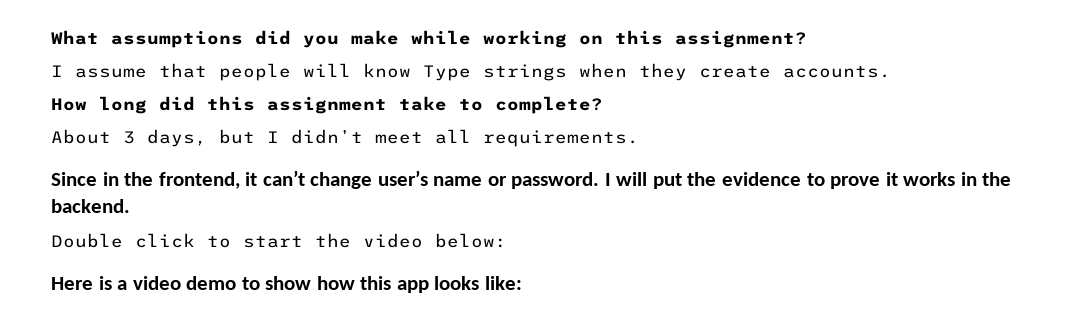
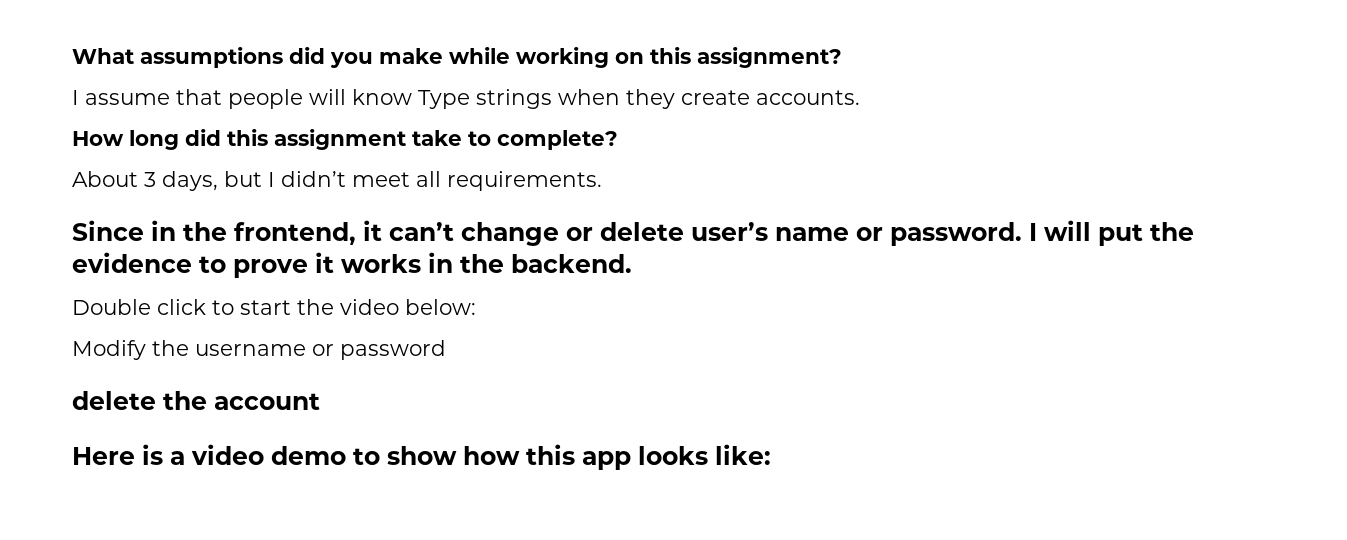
- Since in the frontend, it can’t change user’s name or password.
+ Since in the frontend, it can’t change or delete user’s name or password.
+ Modify the username or password
+ delete the account

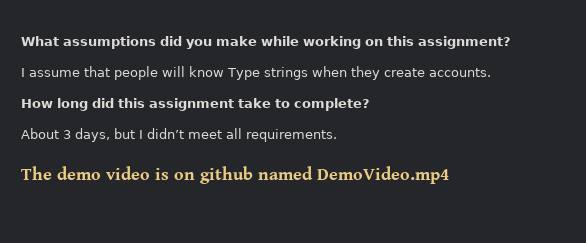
- Since in the frontend, it can’t change or delete user’s name or password. I will put the evidence to prove it works in the backend.
- Double click to start the video below:
- Modify the username or password
- delete the account
- Here is a video demo to show how this app looks like:
+ The demo video is on github named DemoVideo.mp4

